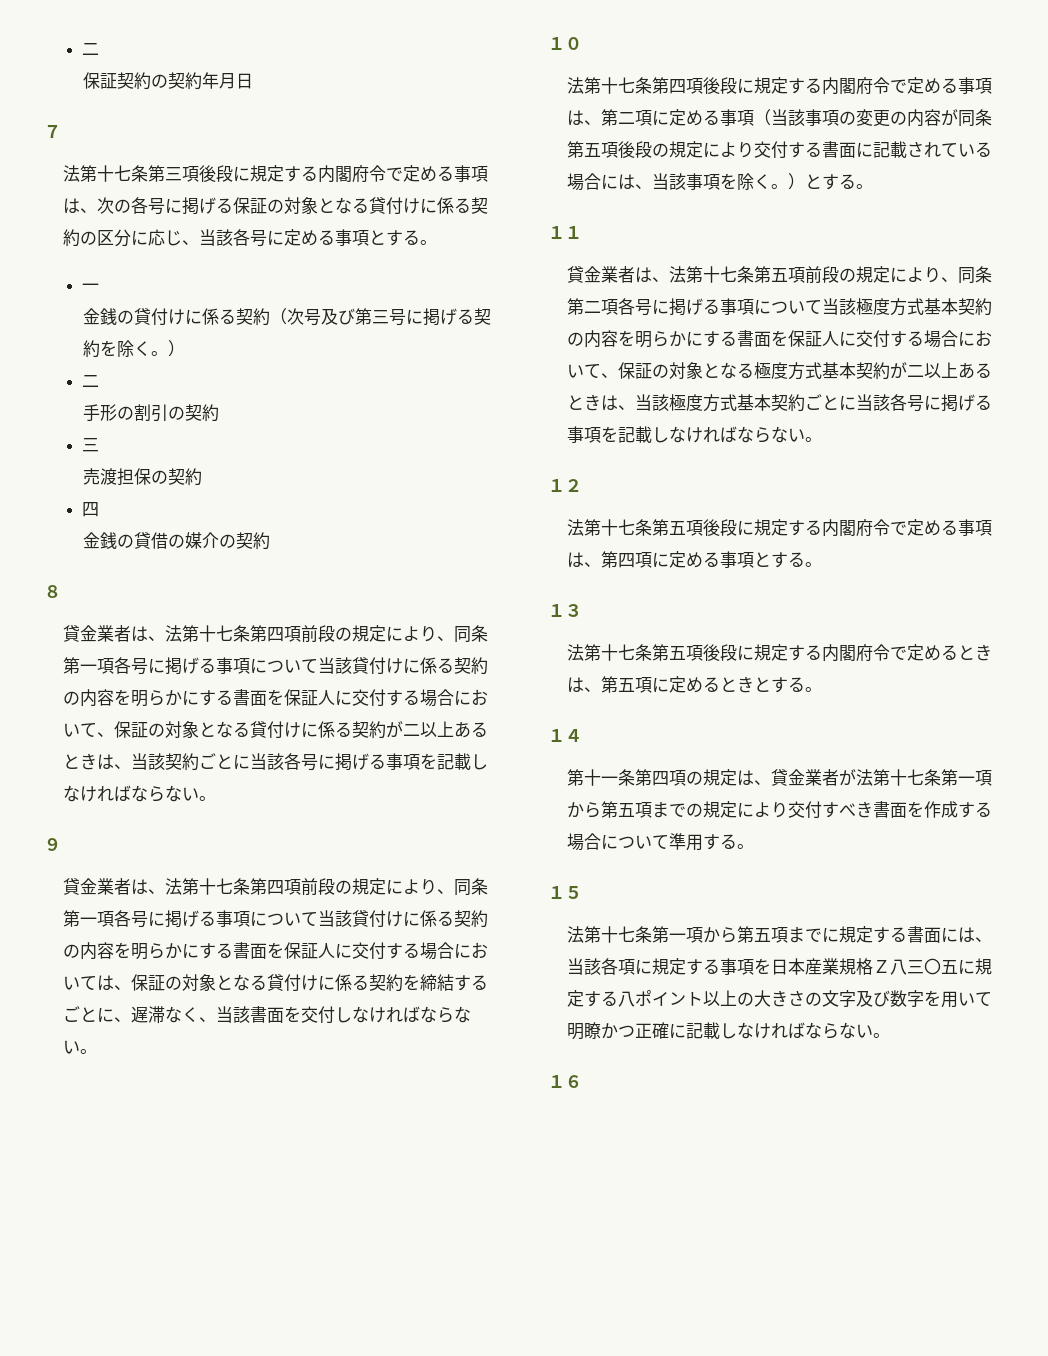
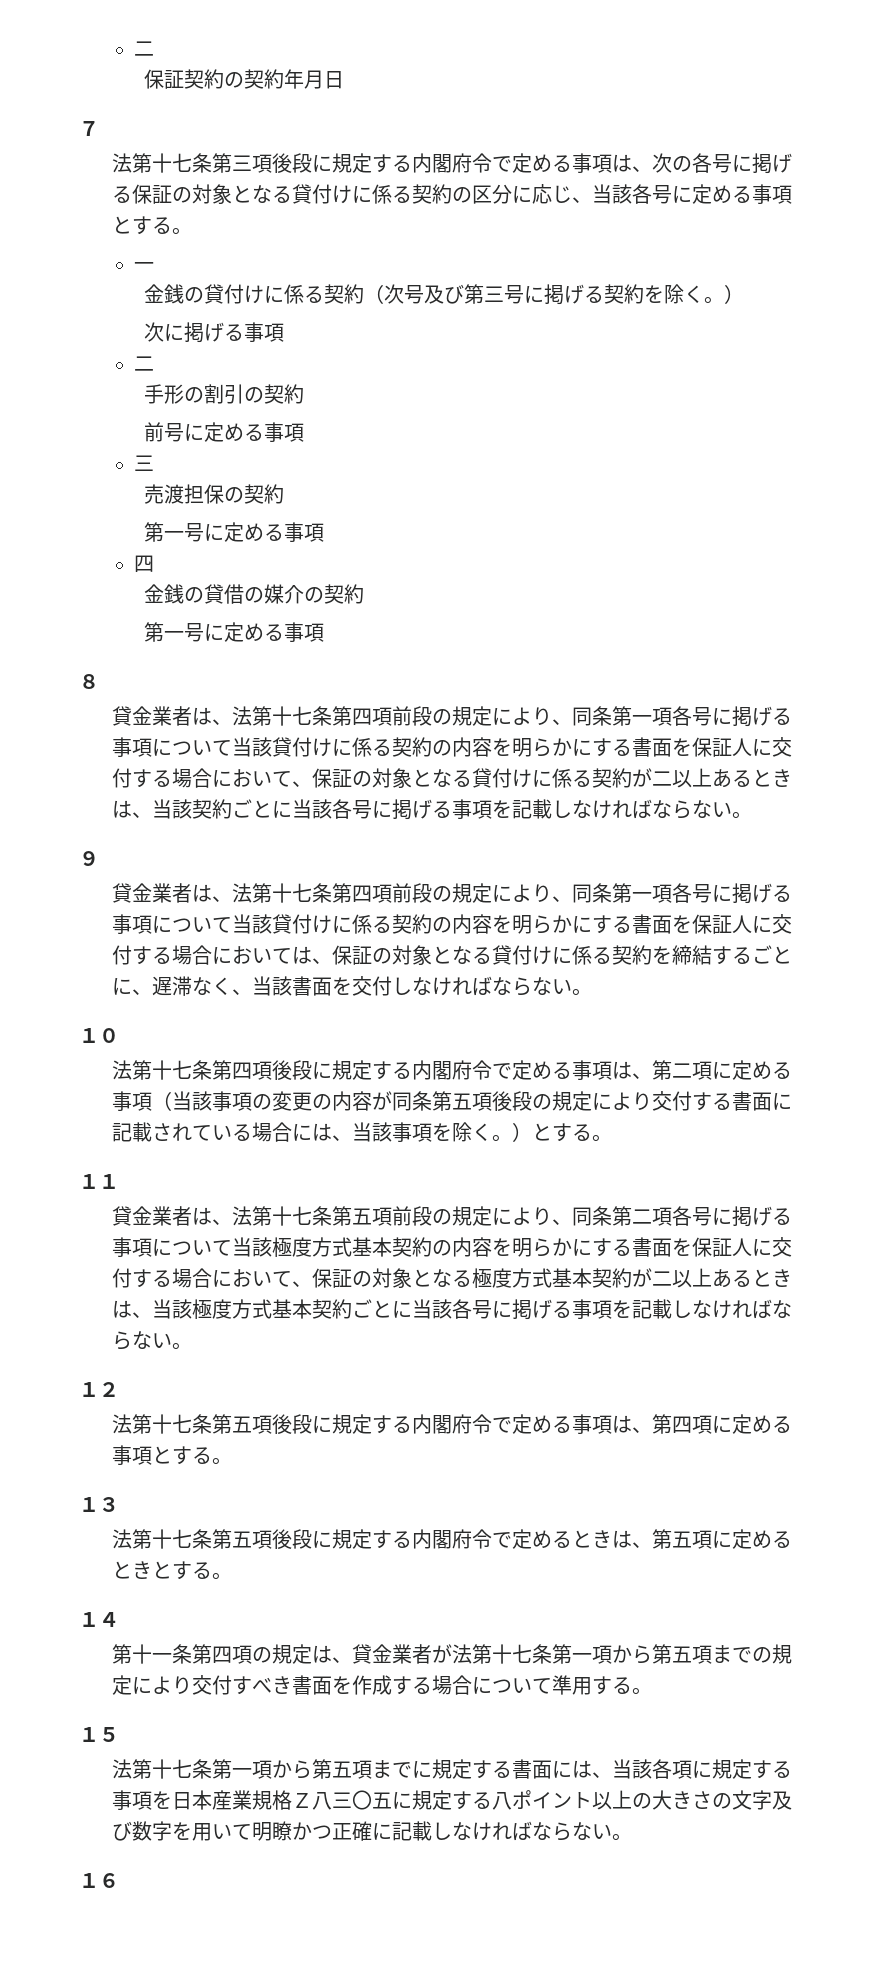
+ 次に掲げる事項
+ 前号に定める事項
  売渡担保の契約
+ 第一号に定める事項
  金銭の貸借の媒介の契約
+ 第一号に定める事項

